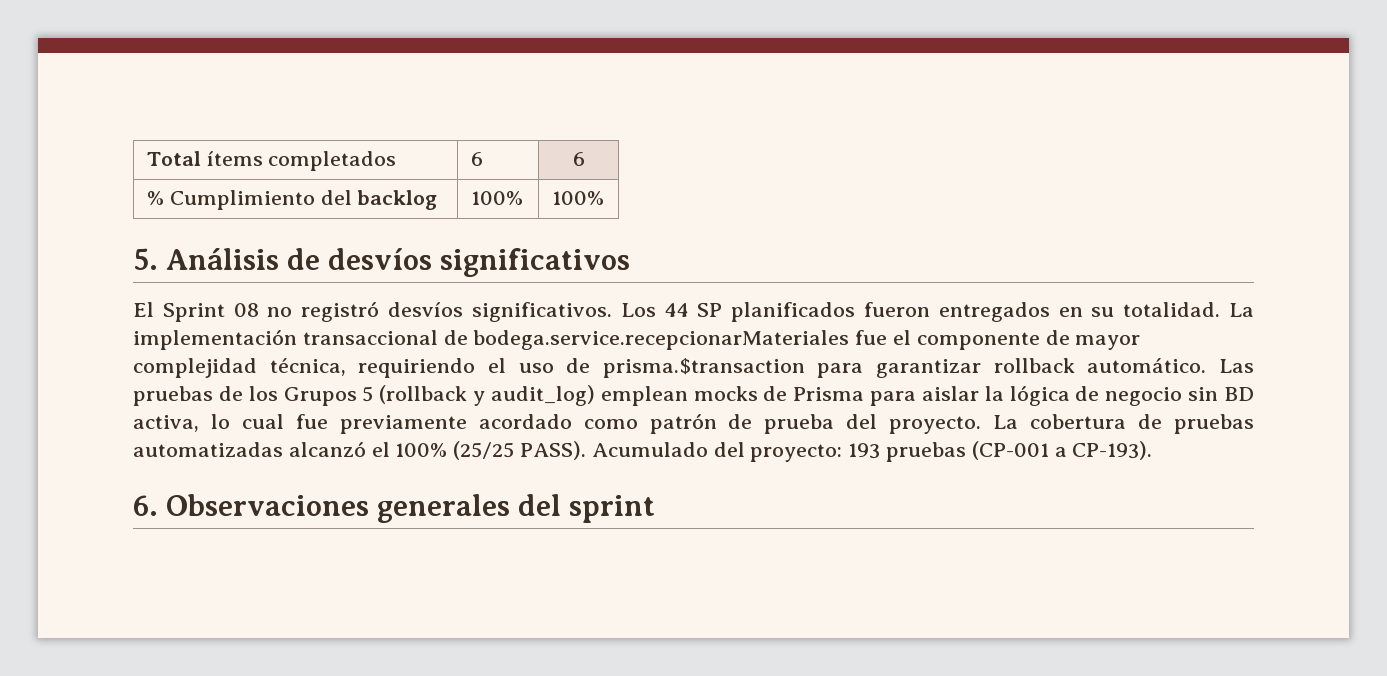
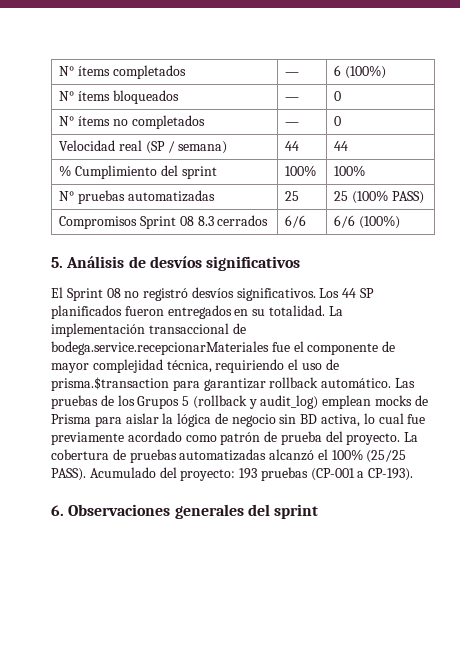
- Total ítems completados | 6 | 6
+ N° ítems completados | — | 6 (100%)
+ N° ítems bloqueados | — | 0
+ N° ítems no completados | — | 0
+ Velocidad real (SP / semana) | 44 | 44
- % Cumplimiento del backlog | 100% | 100%
+ % Cumplimiento del sprint | 100% | 100%
+ N° pruebas automatizadas | 25 | 25 (100% PASS)
+ Compromisos Sprint 08 8.3 cerrados | 6/6 | 6/6 (100%)

